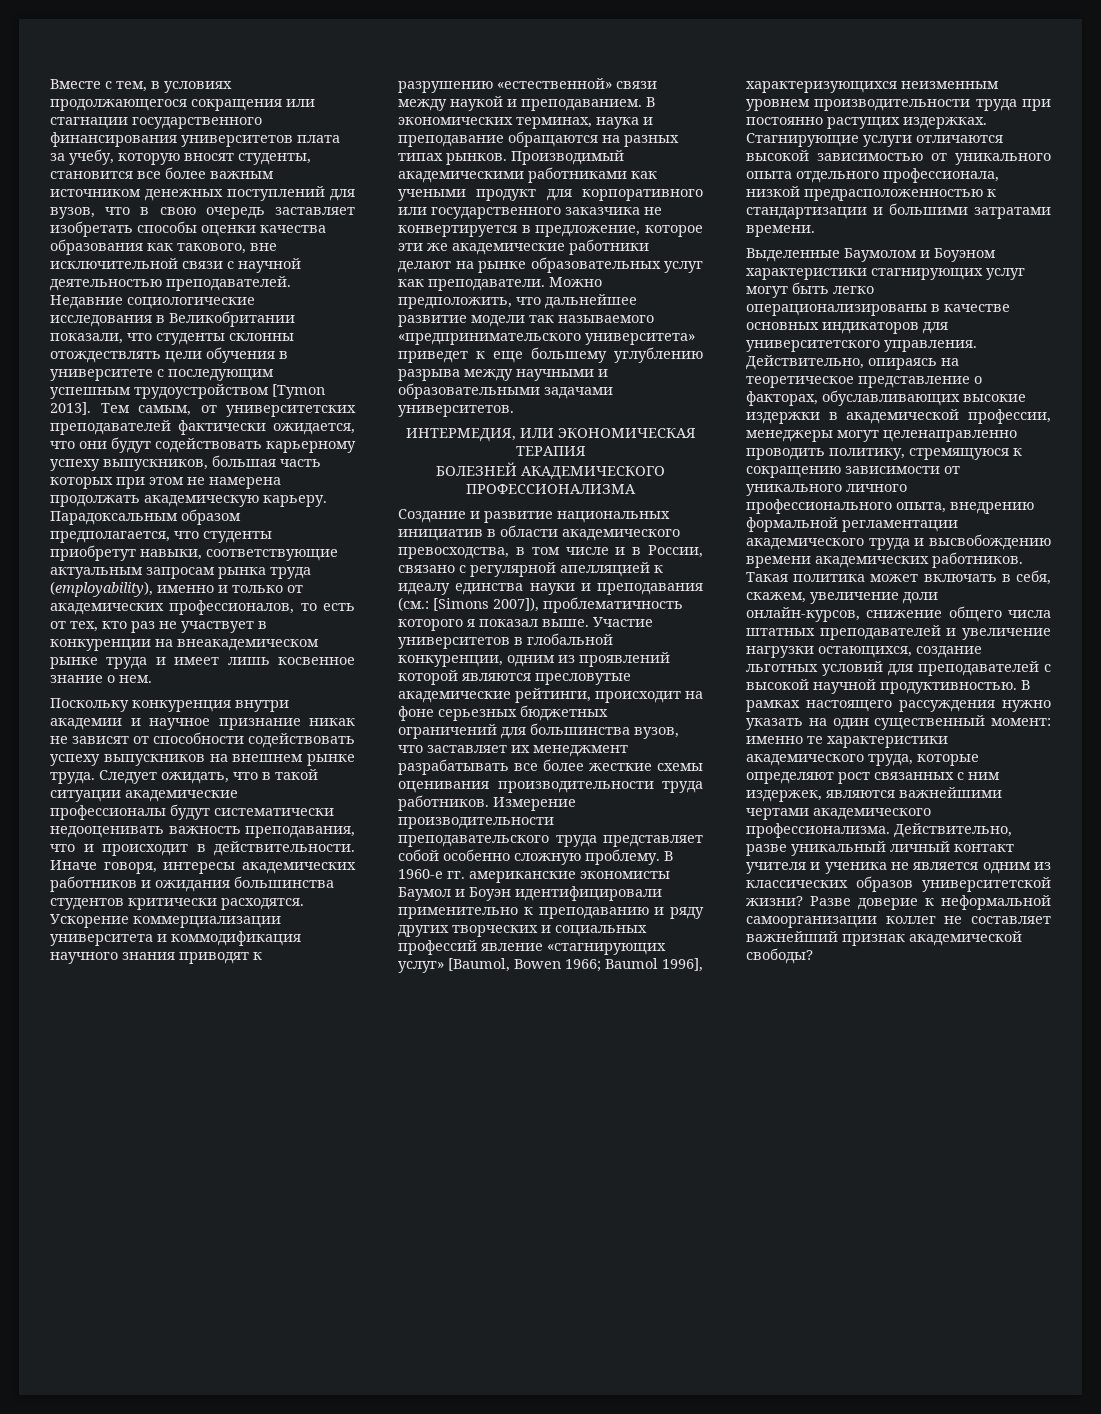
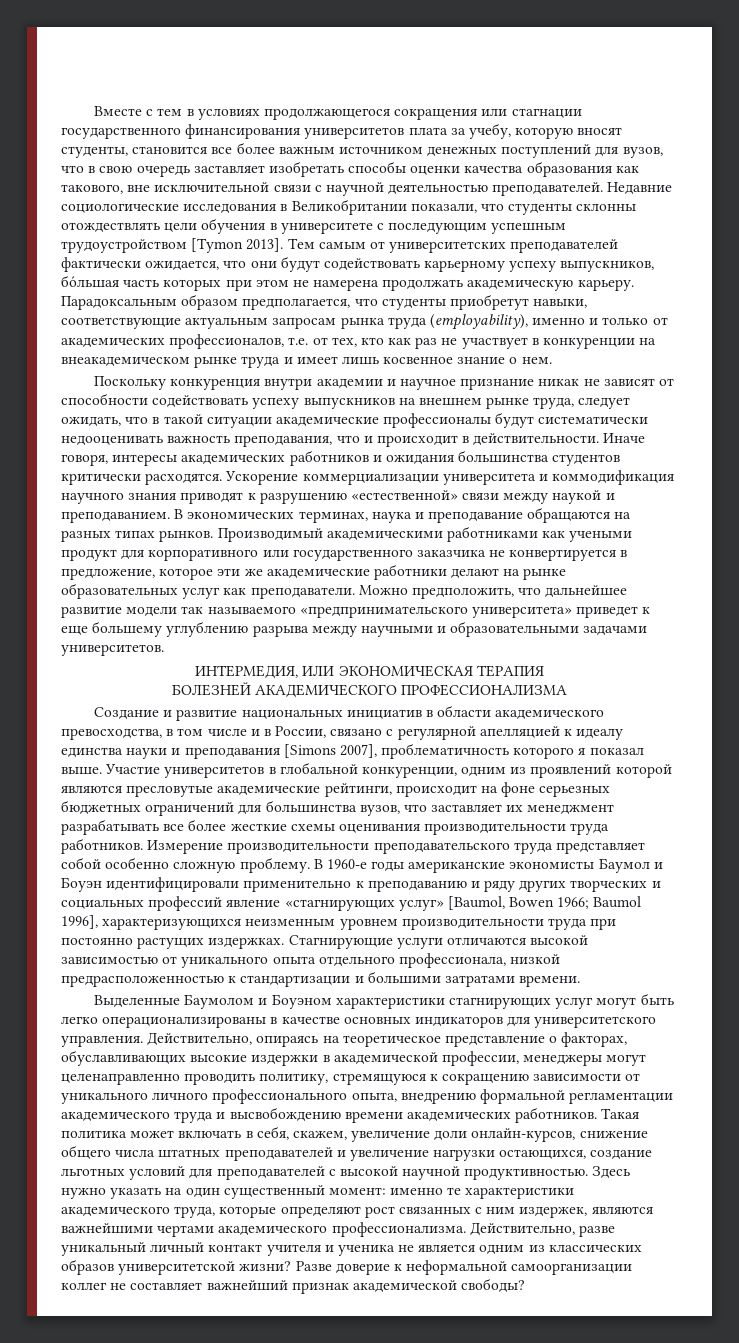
- Вместе с тем, в условиях продолжающегося сокращения или стагнации государственного финансирования университетов плата за учебу, которую вносят студенты, становится все более важным источником денежных поступлений для вузов, что в свою очередь заставляет изобретать способы оценки качества образования как такового, вне исключительной связи с научной деятельностью преподавателей.
+ Вместе с тем в условиях продолжающегося сокращения или стагнации государственного финансирования университетов плата за учебу, которую вносят студенты, становится все более важным источником денежных поступлений для вузов, что в свою очередь заставляет изобретать способы оценки качества образования как такового, вне исключительной связи с научной деятельностью преподавателей.
- Тем самым, от университетских преподавателей фактически ожидается, что они будут содействовать карьерному успеху выпускников, большая часть которых при этом не намерена продолжать академическую карьеру.
+ Тем самым от университетских преподавателей фактически ожидается, что они будут содействовать карьерному успеху выпускников, бóльшая часть которых при этом не намерена продолжать академическую карьеру.
- Парадоксальным образом предполагается, что студенты приобретут навыки, соответствующие актуальным запросам рынка труда (employability), именно и только от академических профессионалов, то есть от тех, кто раз не участвует в конкуренции на внеакадемическом рынке труда и имеет лишь косвенное знание о нем.
+ Парадоксальным образом предполагается, что студенты приобретут навыки, соответствующие актуальным запросам рынка труда (employability), именно и только от академических профессионалов, т.е. от тех, кто как раз не участвует в конкуренции на внеакадемическом рынке труда и имеет лишь косвенное знание о нем.
- Поскольку конкуренция внутри академии и научное признание никак не зависят от способности содействовать успеху выпускников на внешнем рынке труда. Следует ожидать, что в такой ситуации академические профессионалы будут систематически недооценивать важность преподавания, что и происходит в действительности.
+ Поскольку конкуренция внутри академии и научное признание никак не зависят от способности содействовать успеху выпускников на внешнем рынке труда, следует ожидать, что в такой ситуации академические профессионалы будут систематически недооценивать важность преподавания, что и происходит в действительности.
- Создание и развитие национальных инициатив в области академического превосходства, в том числе и в России, связано с регулярной апелляцией к идеалу единства науки и преподавания (см.: [Simons 2007]), проблематичность которого я показал выше.
+ Создание и развитие национальных инициатив в области академического превосходства, в том числе и в России, связано с регулярной апелляцией к идеалу единства науки и преподавания [Simons 2007], проблематичность которого я показал выше.
- В 1960-е гг. американские экономисты Баумол и Боуэн идентифицировали применительно к преподаванию и ряду других творческих и социальных профессий явление «стагнирующих услуг» [Baumol, Bowen 1966; Baumol 1996], характеризующихся неизменным уровнем производительности труда при постоянно растущих издержках.
+ В 1960-е годы американские экономисты Баумол и Боуэн идентифицировали применительно к преподаванию и ряду других творческих и социальных профессий явление «стагнирующих услуг» [Baumol, Bowen 1966; Baumol 1996], характеризующихся неизменным уровнем производительности труда при постоянно растущих издержках.
- В рамках настоящего рассуждения нужно указать на один существенный момент: именно те характеристики академического труда, которые определяют рост связанных с ним издержек, являются важнейшими чертами академического профессионализма.
+ Здесь нужно указать на один существенный момент: именно те характеристики академического труда, которые определяют рост связанных с ним издержек, являются важнейшими чертами академического профессионализма.

